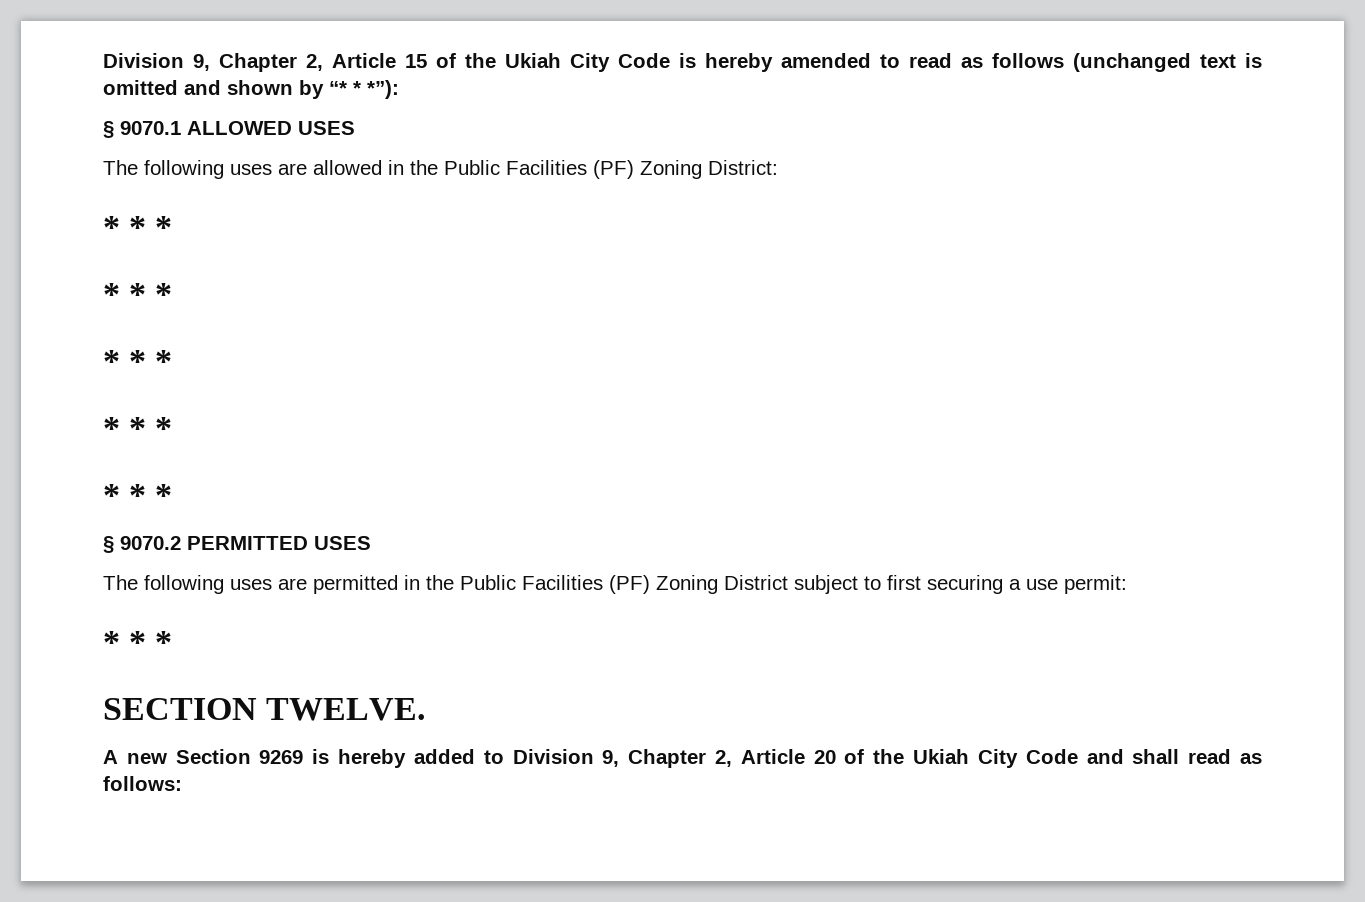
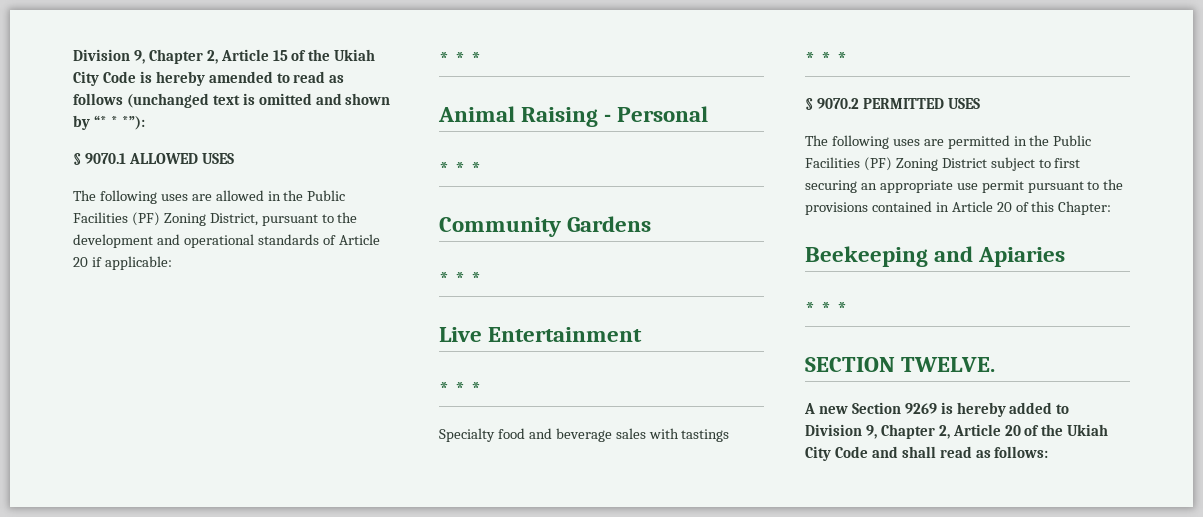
- The following uses are allowed in the Public Facilities (PF) Zoning District:
+ The following uses are allowed in the Public Facilities (PF) Zoning District, pursuant to the development and operational standards of Article 20 if applicable:
  * * *
+ Animal Raising - Personal
  * * *
+ Community Gardens
  * * *
+ Live Entertainment
  * * *
+ Specialty food and beverage sales with tastings
- The following uses are permitted in the Public Facilities (PF) Zoning District subject to first securing a use permit:
+ The following uses are permitted in the Public Facilities (PF) Zoning District subject to first securing an appropriate use permit pursuant to the provisions contained in Article 20 of this Chapter:
+ Beekeeping and Apiaries

